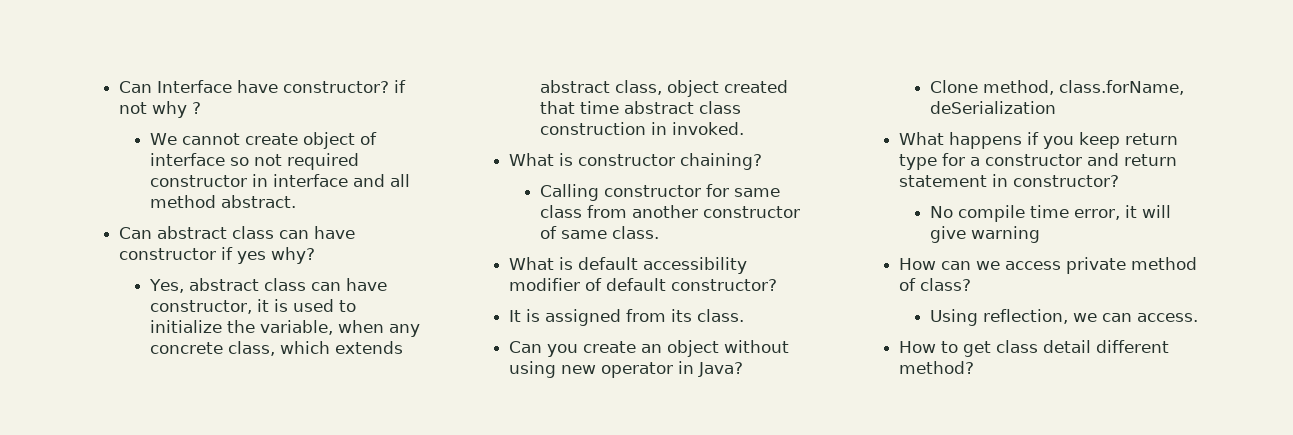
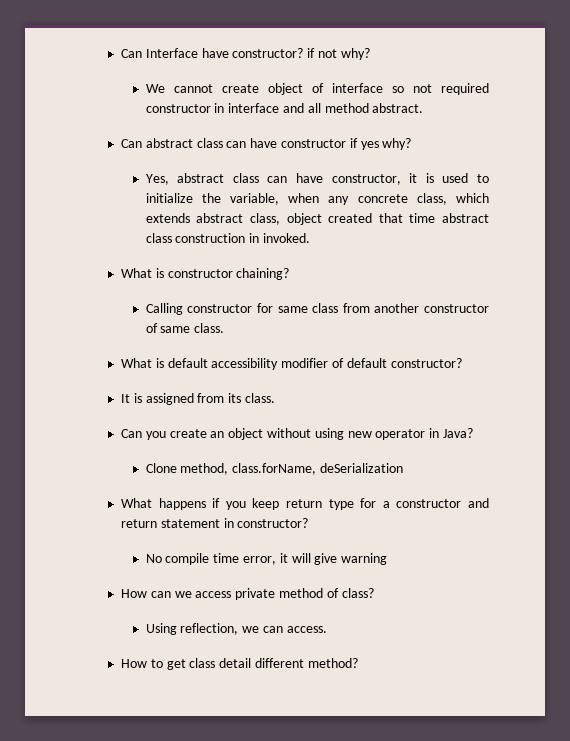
- Can Interface have constructor? if not why ?
+ Can Interface have constructor? if not why?

